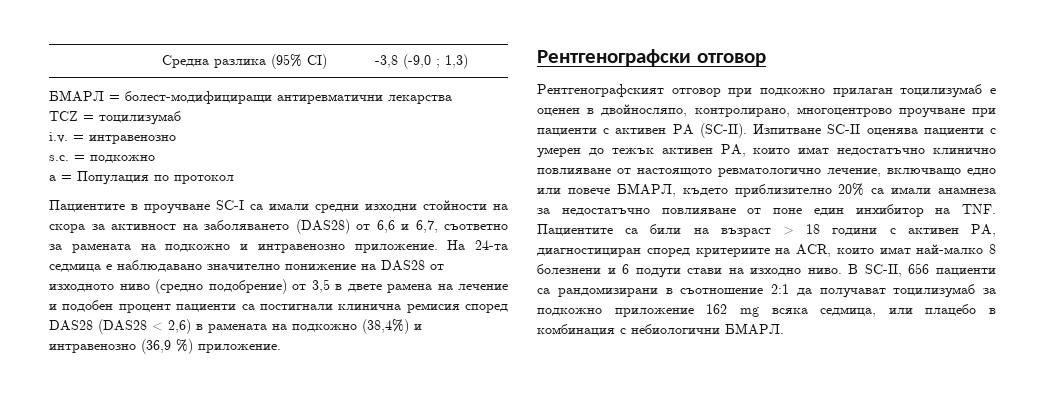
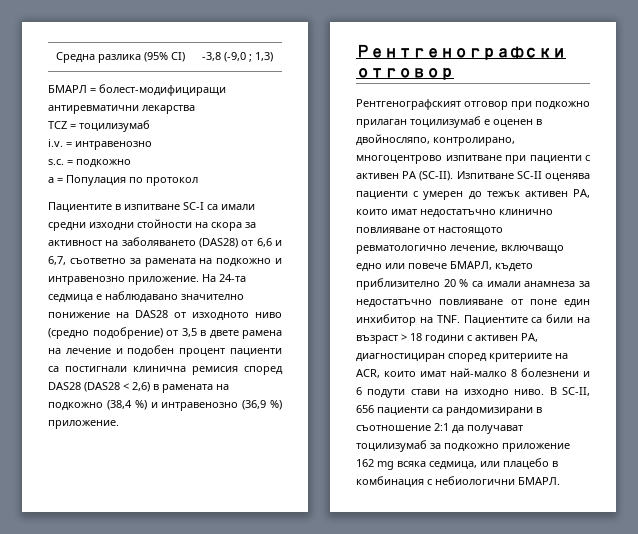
- Пациентите в проучване SC-I са имали средни изходни стойности на скора за активност на заболяването (DAS28) от 6,6 и 6,7, съответно за рамената на подкожно и интравенозно приложение.
+ Пациентите в изпитване SC-I са имали средни изходни стойности на скора за активност на заболяването (DAS28) от 6,6 и 6,7, съответно за рамената на подкожно и интравенозно приложение.
- На 24-та седмица е наблюдавано значително понижение на DAS28 от изходното ниво (средно подобрение) от 3,5 в двете рамена на лечение и подобен процент пациенти са постигнали клинична ремисия според DAS28 (DAS28 < 2,6) в рамената на подкожно (38,4%) и интравенозно (36,9 %) приложение.
+ На 24-та седмица е наблюдавано значително понижение на DAS28 от изходното ниво (средно подобрение) от 3,5 в двете рамена на лечение и подобен процент пациенти са постигнали клинична ремисия според DAS28 (DAS28 < 2,6) в рамената на подкожно (38,4 %) и интравенозно (36,9 %) приложение.
- Рентгенографският отговор при подкожно прилаган тоцилизумаб е оценен в двойносляпо, контролирано, многоцентрово проучване при пациенти с активен РА (SC-II).
+ Рентгенографският отговор при подкожно прилаган тоцилизумаб е оценен в двойносляпо, контролирано, многоцентрово изпитване при пациенти с активен РА (SC-II).
- Изпитване SC-II оценява пациенти с умерен до тежък активен РА, които имат недостатъчно клинично повлияване от настоящото ревматологично лечение, включващо едно или повече БМАРЛ, където приблизително 20% са имали анамнеза за недостатъчно повлияване от поне един инхибитор на TNF. Пациентите са били на възраст > 18 години с активен РА, диагностициран според критериите на ACR, които имат най-малко 8 болезнени и 6 подути стави на изходно ниво.
+ Изпитване SC-II оценява пациенти с умерен до тежък активен РА, които имат недостатъчно клинично повлияване от настоящото ревматологично лечение, включващо едно или повече БМАРЛ, където приблизително 20 % са имали анамнеза за недостатъчно повлияване от поне един инхибитор на TNF. Пациентите са били на възраст > 18 години с активен РА, диагностициран според критериите на ACR, които имат най-малко 8 болезнени и 6 подути стави на изходно ниво.

